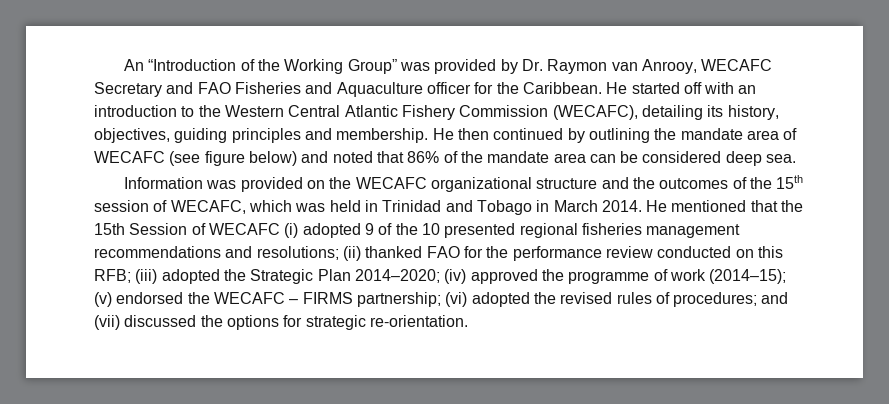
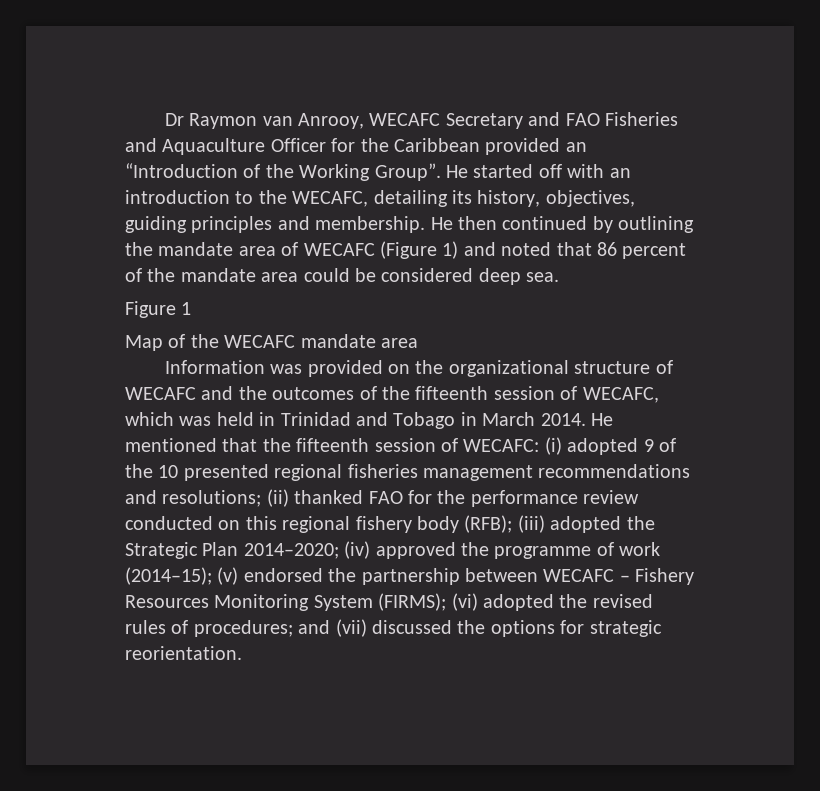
- An “Introduction of the Working Group” was provided by Dr. Raymon van Anrooy, WECAFC Secretary and FAO Fisheries and Aquaculture officer for the Caribbean.
+ Dr Raymon van Anrooy, WECAFC Secretary and FAO Fisheries and Aquaculture Officer for the Caribbean provided an “Introduction of the Working Group”.
- He started off with an introduction to the Western Central Atlantic Fishery Commission (WECAFC), detailing its history, objectives, guiding principles and membership.
+ He started off with an introduction to the WECAFC, detailing its history, objectives, guiding principles and membership.
- He then continued by outlining the mandate area of WECAFC (see figure below) and noted that 86% of the mandate area can be considered deep sea.
+ He then continued by outlining the mandate area of WECAFC (Figure 1) and noted that 86 percent of the mandate area could be considered deep sea.
+ Figure 1
+ Map of the WECAFC mandate area
- Information was provided on the WECAFC organizational structure and the outcomes of the 15th session of WECAFC, which was held in Trinidad and Tobago in March 2014.
+ Information was provided on the organizational structure of WECAFC and the outcomes of the fifteenth session of WECAFC, which was held in Trinidad and Tobago in March 2014.
- He mentioned that the 15th Session of WECAFC (i) adopted 9 of the 10 presented regional fisheries management recommendations and resolutions; (ii) thanked FAO for the performance review conducted on this RFB; (iii) adopted the Strategic Plan 2014–2020; (iv) approved the programme of work (2014–15); (v) endorsed the WECAFC – FIRMS partnership; (vi) adopted the revised rules of procedures; and (vii) discussed the options for strategic re-orientation.
+ He mentioned that the fifteenth session of WECAFC: (i) adopted 9 of the 10 presented regional fisheries management recommendations and resolutions; (ii) thanked FAO for the performance review conducted on this regional fishery body (RFB); (iii) adopted the Strategic Plan 2014–2020; (iv) approved the programme of work (2014–15); (v) endorsed the partnership between WECAFC – Fishery Resources Monitoring System (FIRMS); (vi) adopted the revised rules of procedures; and (vii) discussed the options for strategic reorientation.

